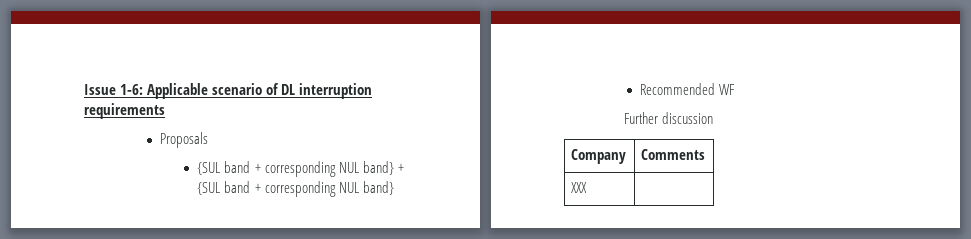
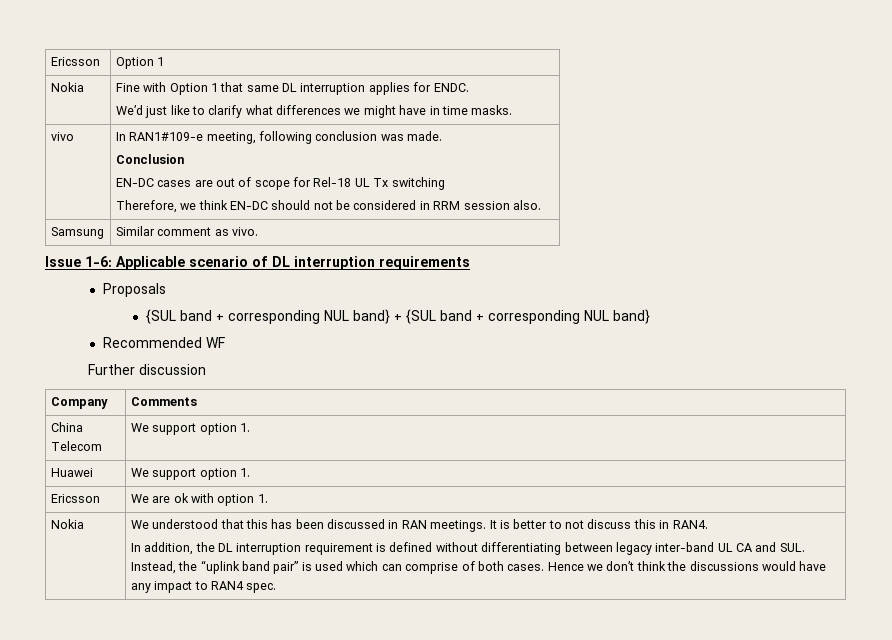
+ Ericsson | Option 1
+ Nokia | Fine with Option 1 that same DL interruption applies for ENDC.
+ We’d just like to clarify what differences we might have in time masks.
+ vivo | In RAN1#109-e meeting, following conclusion was made.
+ Conclusion
+ EN-DC cases are out of scope for Rel-18 UL Tx switching
+ Therefore, we think EN-DC should not be considered in RRM session also.
+ Samsung | Similar comment as vivo.
- XXX |
+ China Telecom | We support option 1.
+ Huawei | We support option 1.
+ Ericsson | We are ok with option 1.
+ Nokia | We understood that this has been discussed in RAN meetings. It is better to not discuss this in RAN4.
+ In addition, the DL interruption requirement is defined without differentiating between legacy inter-band UL CA and SUL. Instead, the “uplink band pair” is used which can comprise of both cases. Hence we don’t think the discussions would have any impact to RAN4 spec.

